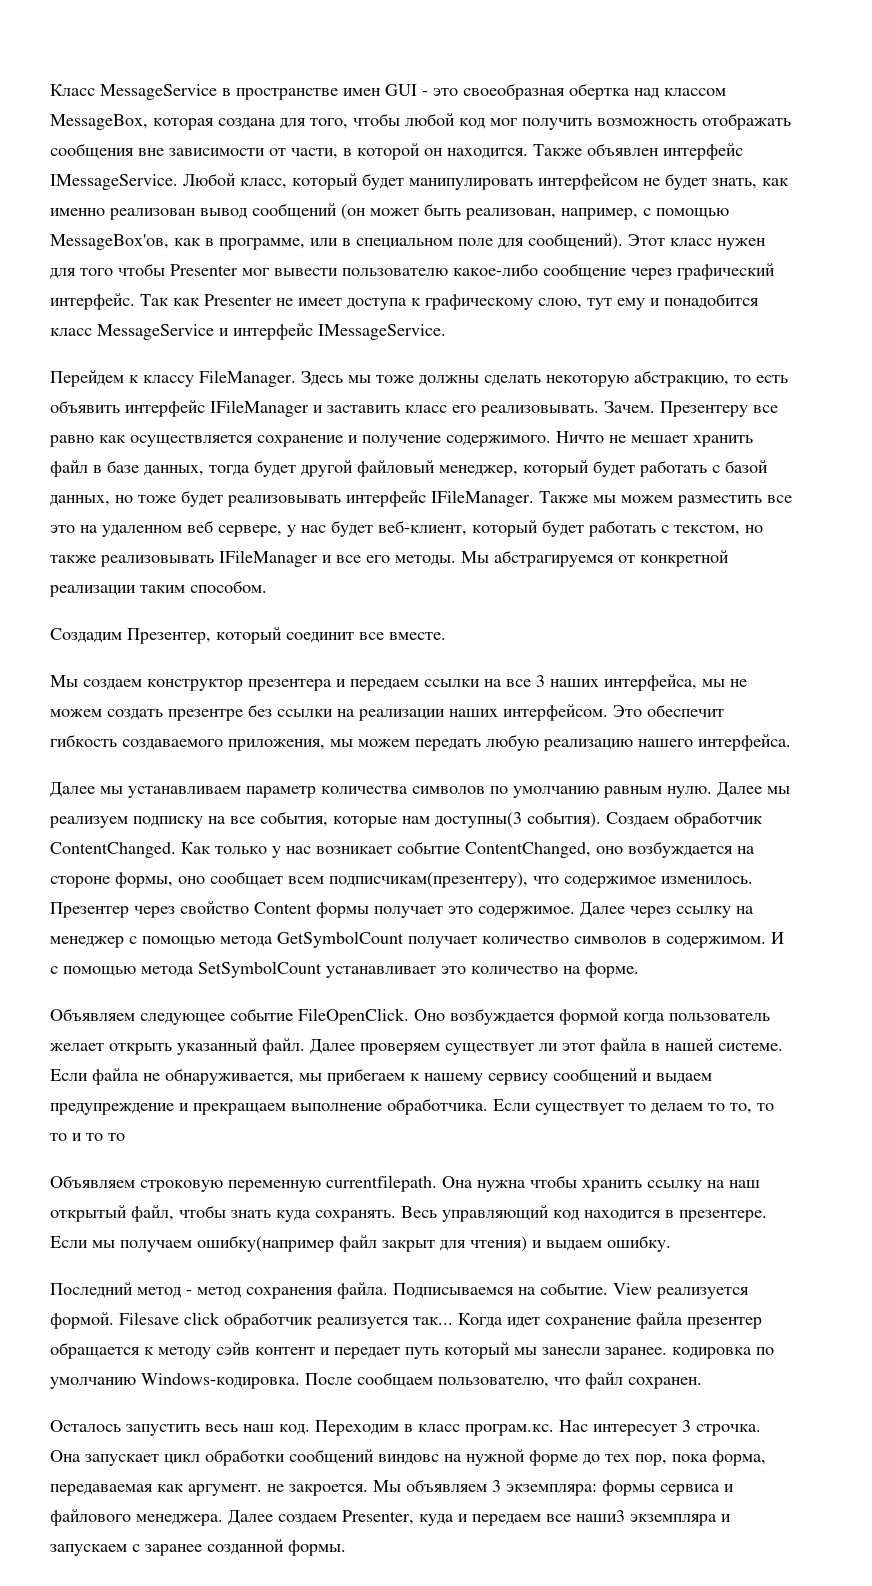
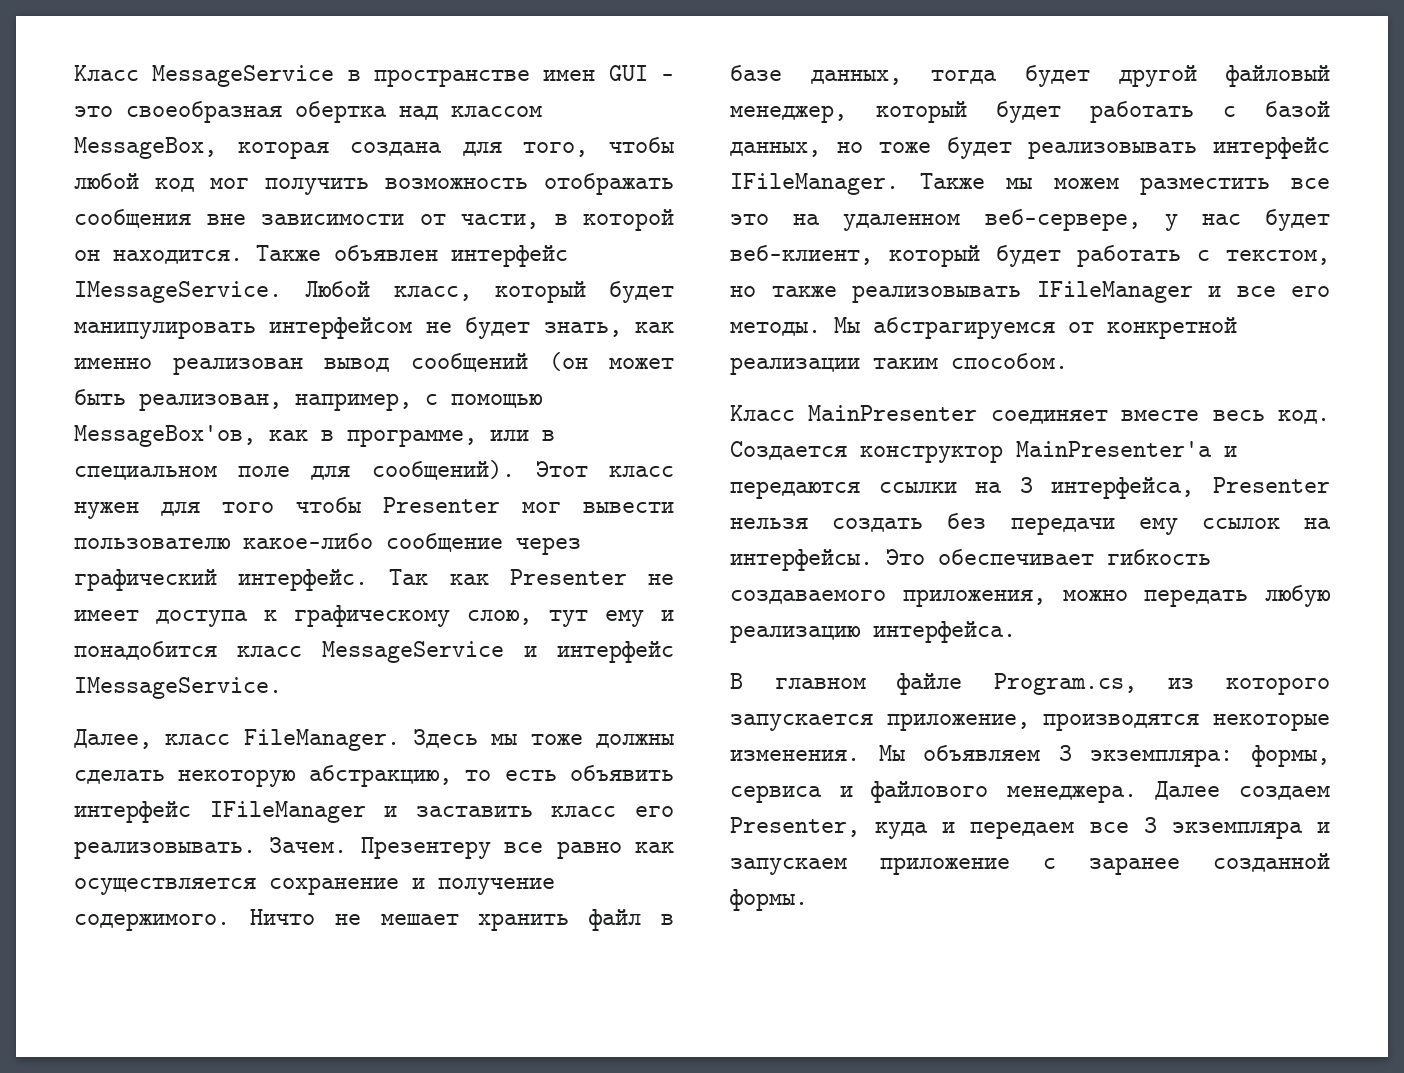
- Перейдем к классу FileManager.
+ Далее, класс FileManager.
- Также мы можем разместить все это на удаленном веб сервере, у нас будет веб-клиент, который будет работать с текстом, но также реализовывать IFileManager и все его методы.
+ Также мы можем разместить все это на удаленном веб-сервере, у нас будет веб-клиент, который будет работать с текстом, но также реализовывать IFileManager и все его методы.
- Создадим Презентер, который соединит все вместе.
- Мы создаем конструктор презентера и передаем ссылки на все 3 наших интерфейса, мы не можем создать презентре без ссылки на реализации наших интерфейсом. Это обеспечит гибкость создаваемого приложения, мы можем передать любую реализацию нашего интерфейса.
+ Класс MainPresenter соединяет вместе весь код. Создается конструктор MainPresenter'а и передаются ссылки на 3 интерфейса, Presenter нельзя создать без передачи ему ссылок на интерфейсы. Это обеспечивает гибкость создаваемого приложения, можно передать любую реализацию интерфейса.
- Далее мы устанавливаем параметр количества символов по умолчанию равным нулю. Далее мы реализуем подписку на все события, которые нам доступны(3 события). Создаем обработчик ContentChanged. Как только у нас возникает событие ContentChanged, оно возбуждается на стороне формы, оно сообщает всем подписчикам(презентеру), что содержимое изменилось. Презентер через свойство Content формы получает это содержимое. Далее через ссылку на менеджер с помощью метода GetSymbolCount получает количество символов в содержимом. И с помощью метода SetSymbolCount устанавливает это количество на форме.
- Объявляем следующее событие FileOpenClick. Оно возбуждается формой когда пользователь желает открыть указанный файл. Далее проверяем существует ли этот файла в нашей системе. Если файла не обнаруживается, мы прибегаем к нашему сервису сообщений и выдаем предупреждение и прекращаем выполнение обработчика. Если существует то делаем то то, то то и то то
- Объявляем строковую переменную currentfilepath. Она нужна чтобы хранить ссылку на наш открытый файл, чтобы знать куда сохранять. Весь управляющий код находится в презентере. Если мы получаем ошибку(например файл закрыт для чтения) и выдаем ошибку.
- Последний метод - метод сохранения файла. Подписываемся на событие. View реализуется формой. Filesave click обработчик реализуется так... Когда идет сохранение файла презентер обращается к методу сэйв контент и передает путь который мы занесли заранее. кодировка по умолчанию Windows-кодировка. После сообщаем пользователю, что файл сохранен.
- Осталось запустить весь наш код. Переходим в класс програм.кс. Нас интересует 3 строчка. Она запускает цикл обработки сообщений виндовс на нужной форме до тех пор, пока форма, передаваемая как аргумент. не закроется.
+ В главном файле Program.cs, из которого запускается приложение, производятся некоторые изменения.
- Мы объявляем 3 экземпляра: формы сервиса и файлового менеджера.
+ Мы объявляем 3 экземпляра: формы, сервиса и файлового менеджера.
- Далее создаем Presenter, куда и передаем все наши3 экземпляра и запускаем с заранее созданной формы.
+ Далее создаем Presenter, куда и передаем все 3 экземпляра и запускаем приложение с заранее созданной формы.

